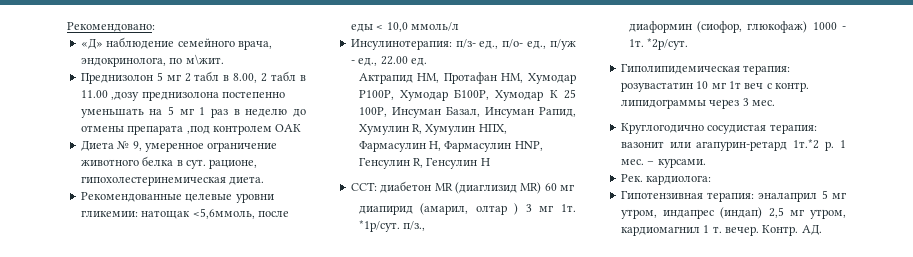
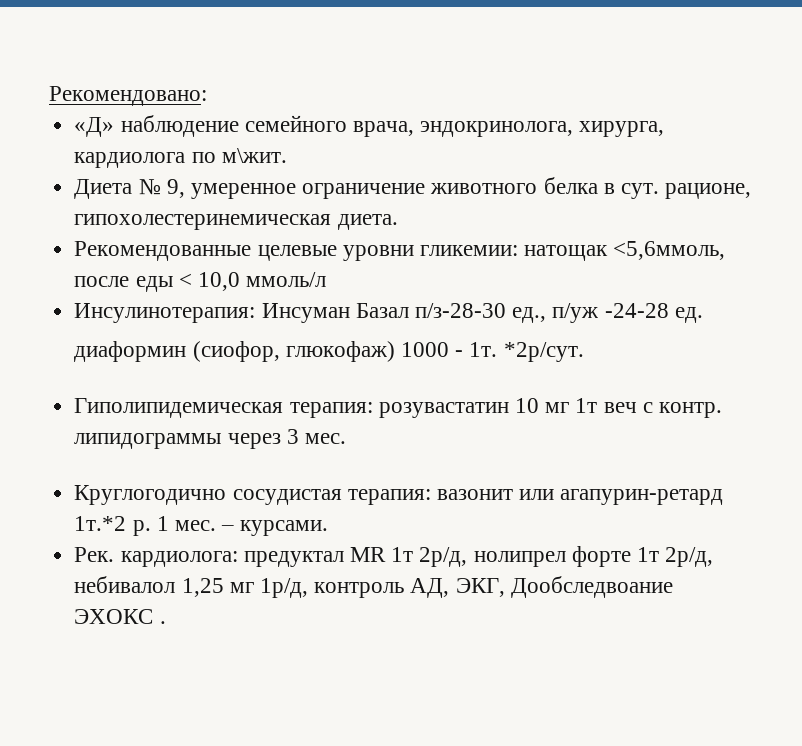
- «Д» наблюдение семейного врача, эндокринолога, по м\жит.
+ «Д» наблюдение семейного врача, эндокринолога, хирурга, кардиолога по м\жит.
- Преднизолон 5 мг 2 табл в 8.00, 2 табл в 11.00 ,дозу преднизолона постепенно уменьшать на 5 мг 1 раз в неделю до отмены препарата ,под контролем ОАК
- Инсулинотерапия: п/з- ед., п/о- ед., п/уж - ед., 22.00 ед.
- Актрапид НМ, Протафан НМ, Хумодар Р100Р, Хумодар Б100Р, Хумодар К 25 100Р, Инсуман Базал, Инсуман Рапид, Хумулин R, Хумулин НПХ, Фармасулин Н, Фармасулин НNР, Генсулин R, Генсулин Н
- ССТ: диабетон МR (диаглизид МR) 60 мг
- диапирид (амарил, олтар ) 3 мг 1т. *1р/сут. п/з.,
+ Инсулинотерапия: Инсуман Базал п/з-28-30 ед., п/уж -24-28 ед.
- Рек. кардиолога:
- Гипотензивная терапия: эналаприл 5 мг утром, индапрес (индап) 2,5 мг утром, кардиомагнил 1 т. вечер. Контр. АД.
+ Рек. кардиолога: предуктал MR 1т 2р/д, нолипрел форте 1т 2р/д, небивалол 1,25 мг 1р/д, контроль АД, ЭКГ, Дообследвоание ЭХОКС .

